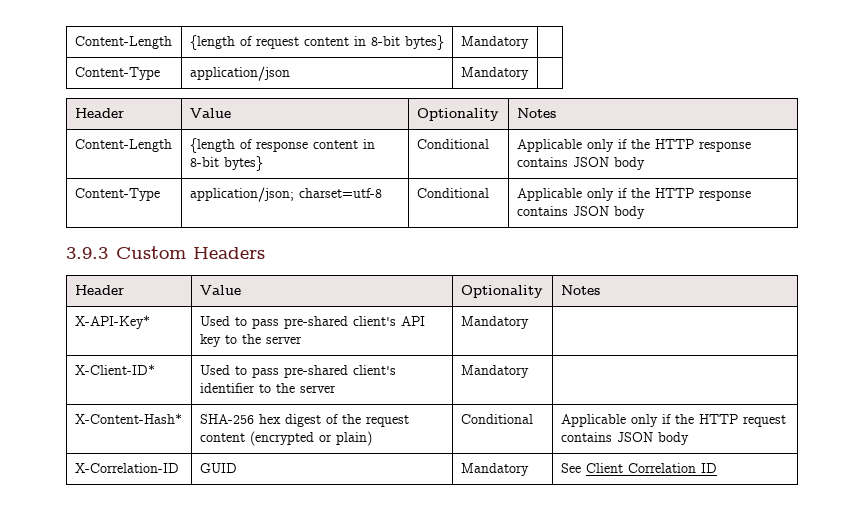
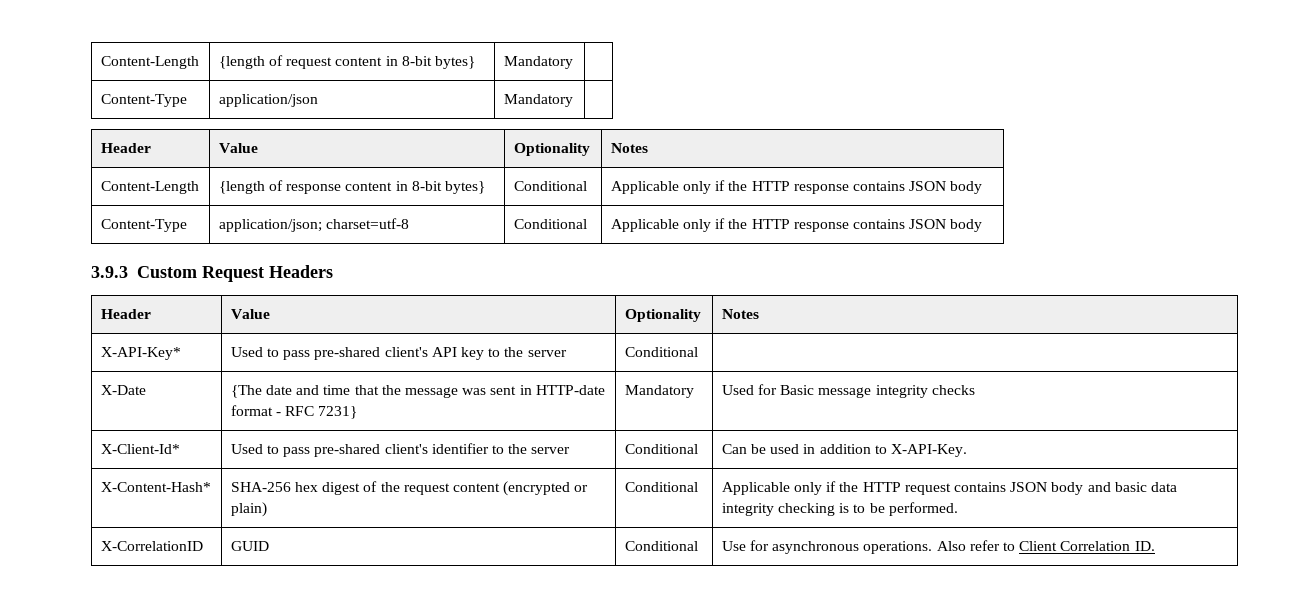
- 3.9.3 Custom Headers
+ 3.9.3 Custom Request Headers
- X-API-Key* | Used to pass pre-shared client's API key to the server | Mandatory |
- X-Client-ID* | Used to pass pre-shared client's identifier to the server | Mandatory |
+ X-API-Key* | Used to pass pre-shared client's API key to the server | Conditional |
+ X-Date | {The date and time that the message was sent in HTTP-date format - RFC 7231} | Mandatory | Used for Basic message integrity checks
+ X-Client-Id* | Used to pass pre-shared client's identifier to the server | Conditional | Can be used in addition to X-API-Key.
- X-Content-Hash* | SHA-256 hex digest of the request content (encrypted or plain) | Conditional | Applicable only if the HTTP request contains JSON body
- X-Correlation-ID | GUID | Mandatory | See Client Correlation ID
+ X-Content-Hash* | SHA-256 hex digest of the request content (encrypted or plain) | Conditional | Applicable only if the HTTP request contains JSON body and basic data integrity checking is to be performed.
+ X-CorrelationID | GUID | Conditional | Use for asynchronous operations. Also refer to Client Correlation ID.

